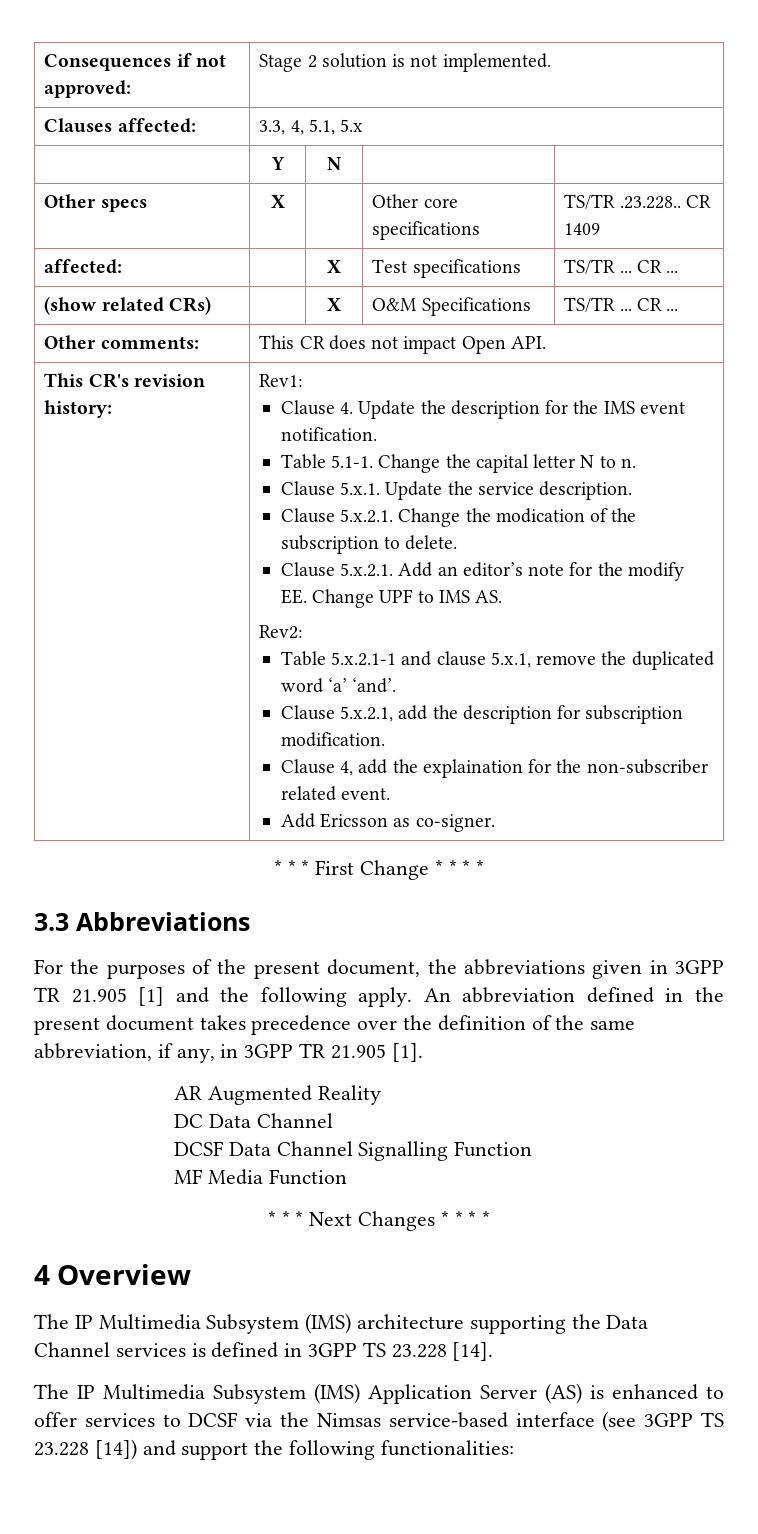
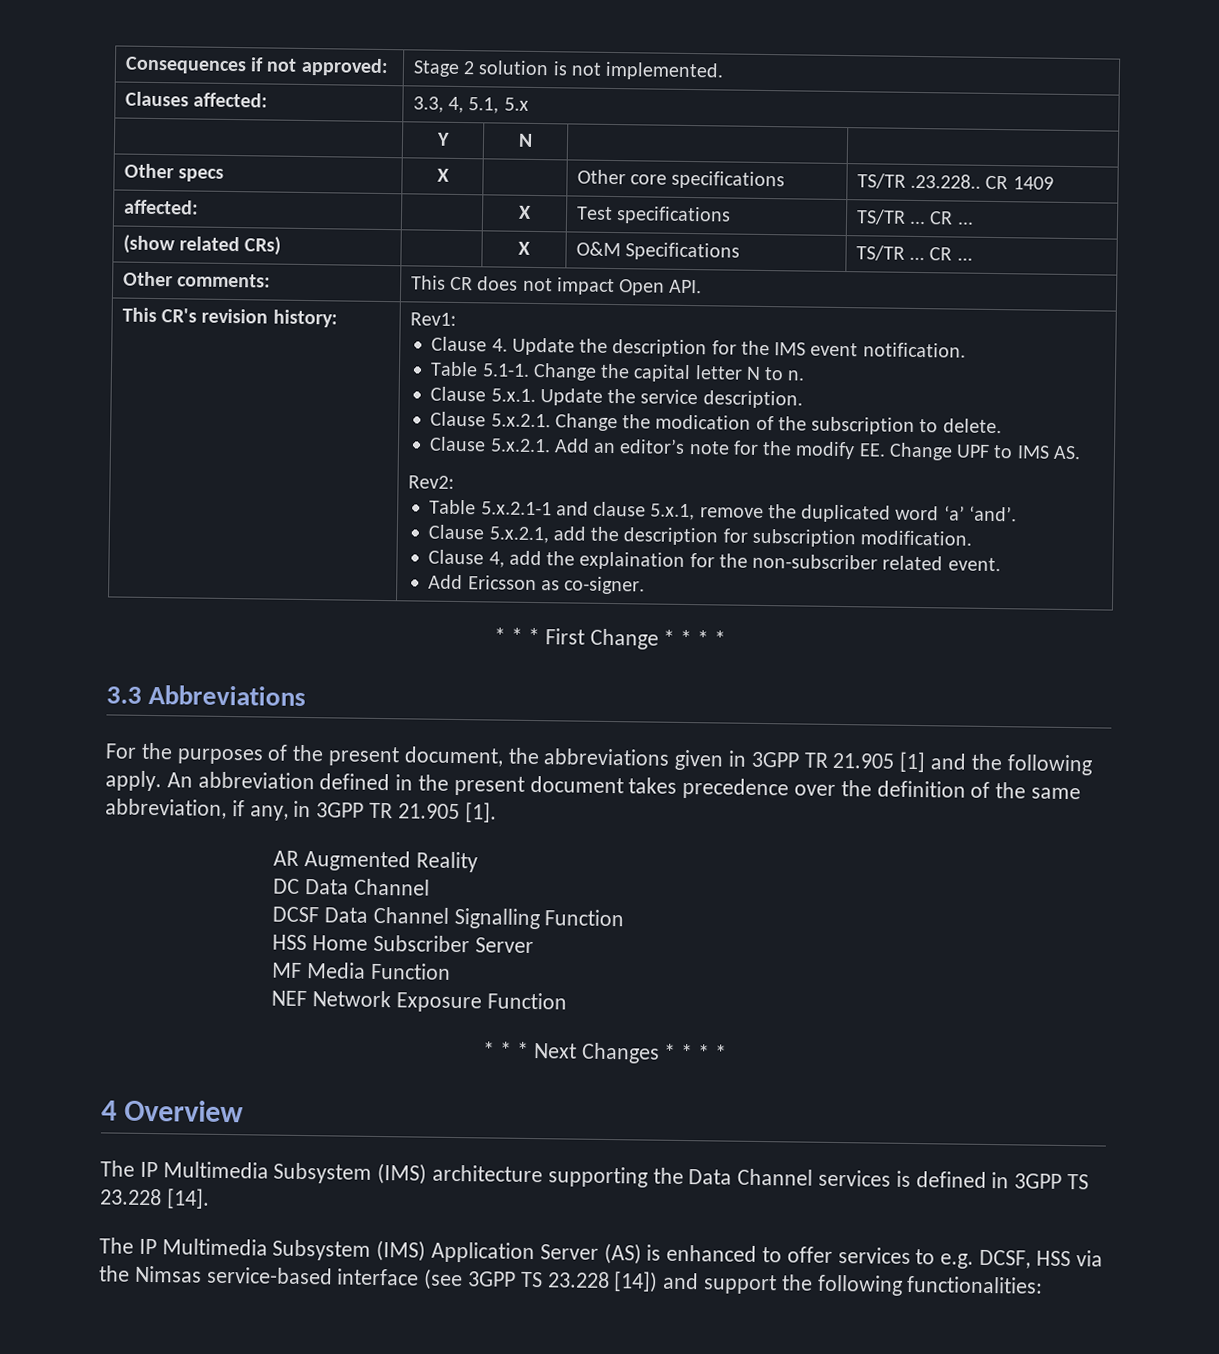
+ HSS Home Subscriber Server
+ NEF Network Exposure Function
- The IP Multimedia Subsystem (IMS) Application Server (AS) is enhanced to offer services to DCSF via the Nimsas service-based interface (see 3GPP TS 23.228 [14]) and support the following functionalities:
+ The IP Multimedia Subsystem (IMS) Application Server (AS) is enhanced to offer services to e.g. DCSF, HSS via the Nimsas service-based interface (see 3GPP TS 23.228 [14]) and support the following functionalities:

